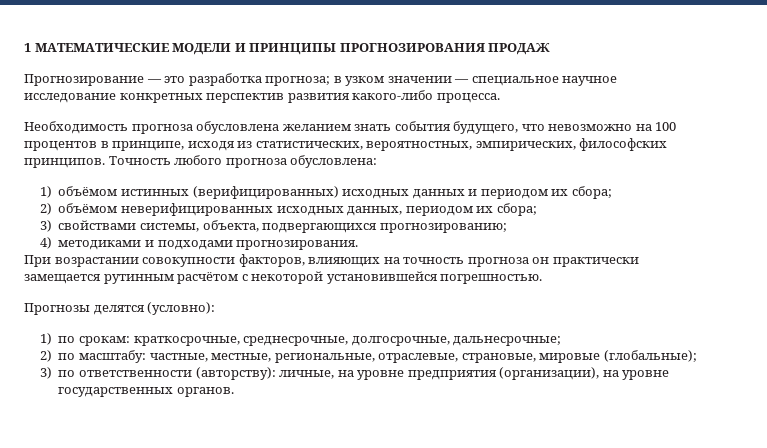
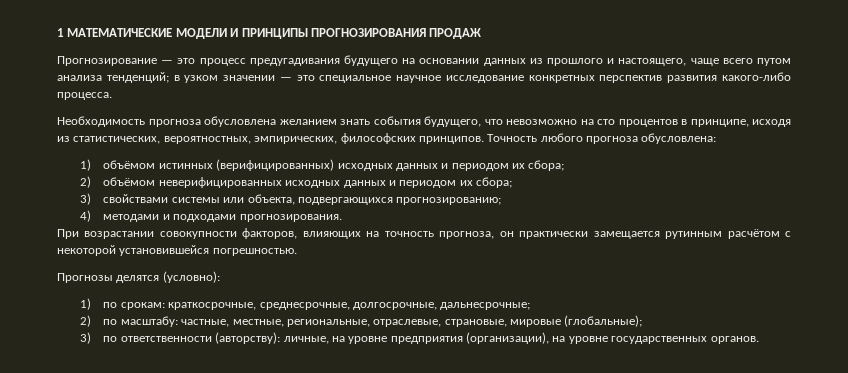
- Прогнозирование — это разработка прогноза; в узком значении — специальное научное исследование конкретных перспектив развития какого-либо процесса.
+ Прогнозирование — это процесс предугадивания будущего на основании данных из прошлого и настоящего, чаще всего путом анализа тенденций; в узком значении — это специальное научное исследование конкретных перспектив развития какого-либо процесса.
- Необходимость прогноза обусловлена желанием знать события будущего, что невозможно на 100 процентов в принципе, исходя из статистических, вероятностных, эмпирических, философских принципов.
+ Необходимость прогноза обусловлена желанием знать события будущего, что невозможно на сто процентов в принципе, исходя из статистических, вероятностных, эмпирических, философских принципов.
- 2) объёмом неверифицированных исходных данных, периодом их сбора;
+ 2) объёмом неверифицированных исходных данных и периодом их сбора;
- 3) свойствами системы, объекта, подвергающихся прогнозированию;
+ 3) свойствами системы или объекта, подвергающихся прогнозированию;
- 4) методиками и подходами прогнозирования.
+ 4) методами и подходами прогнозирования.
- При возрастании совокупности факторов, влияющих на точность прогноза он практически замещается рутинным расчётом с некоторой установившейся погрешностью.
+ При возрастании совокупности факторов, влияющих на точность прогноза, он практически замещается рутинным расчётом с некоторой установившейся погрешностью.

